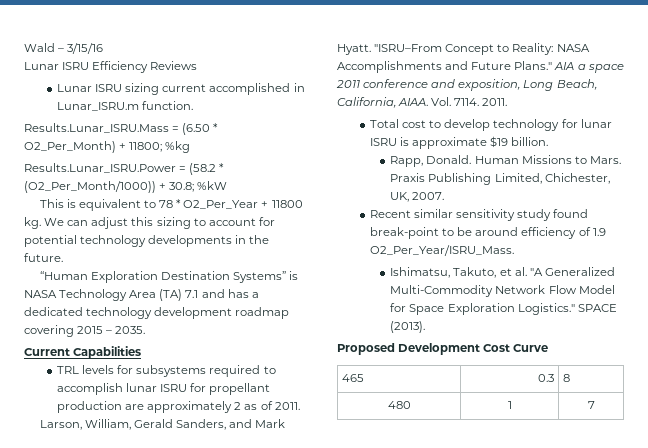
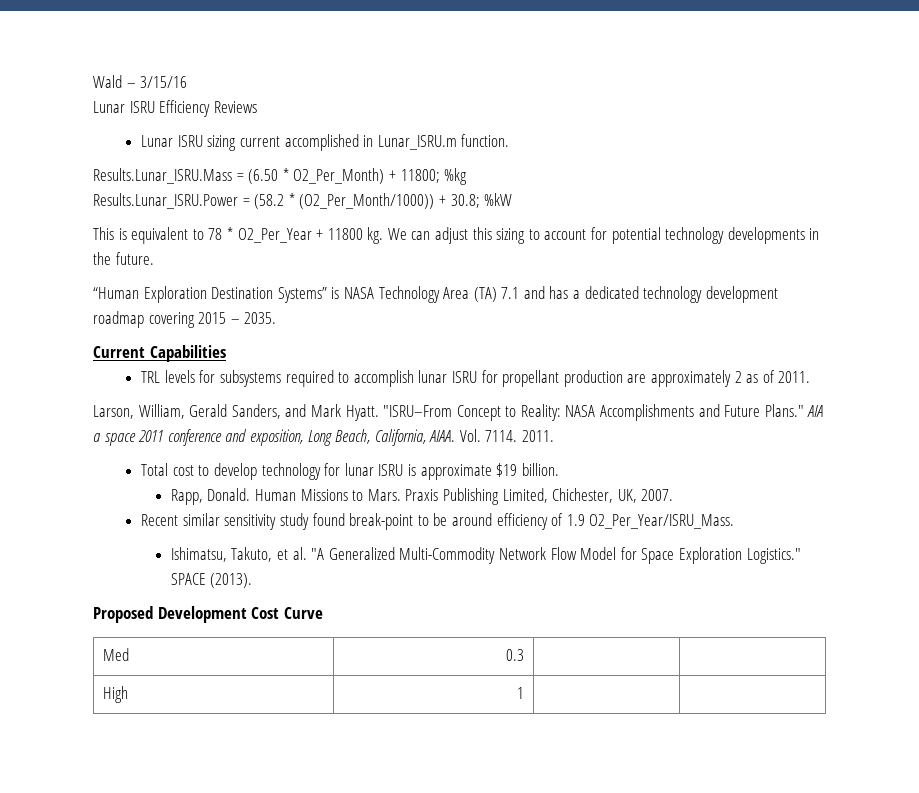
- 465 | 0.3 | 8
- 480 | 1 | 7
+ Med | 0.3 | |
+ High | 1 | |

